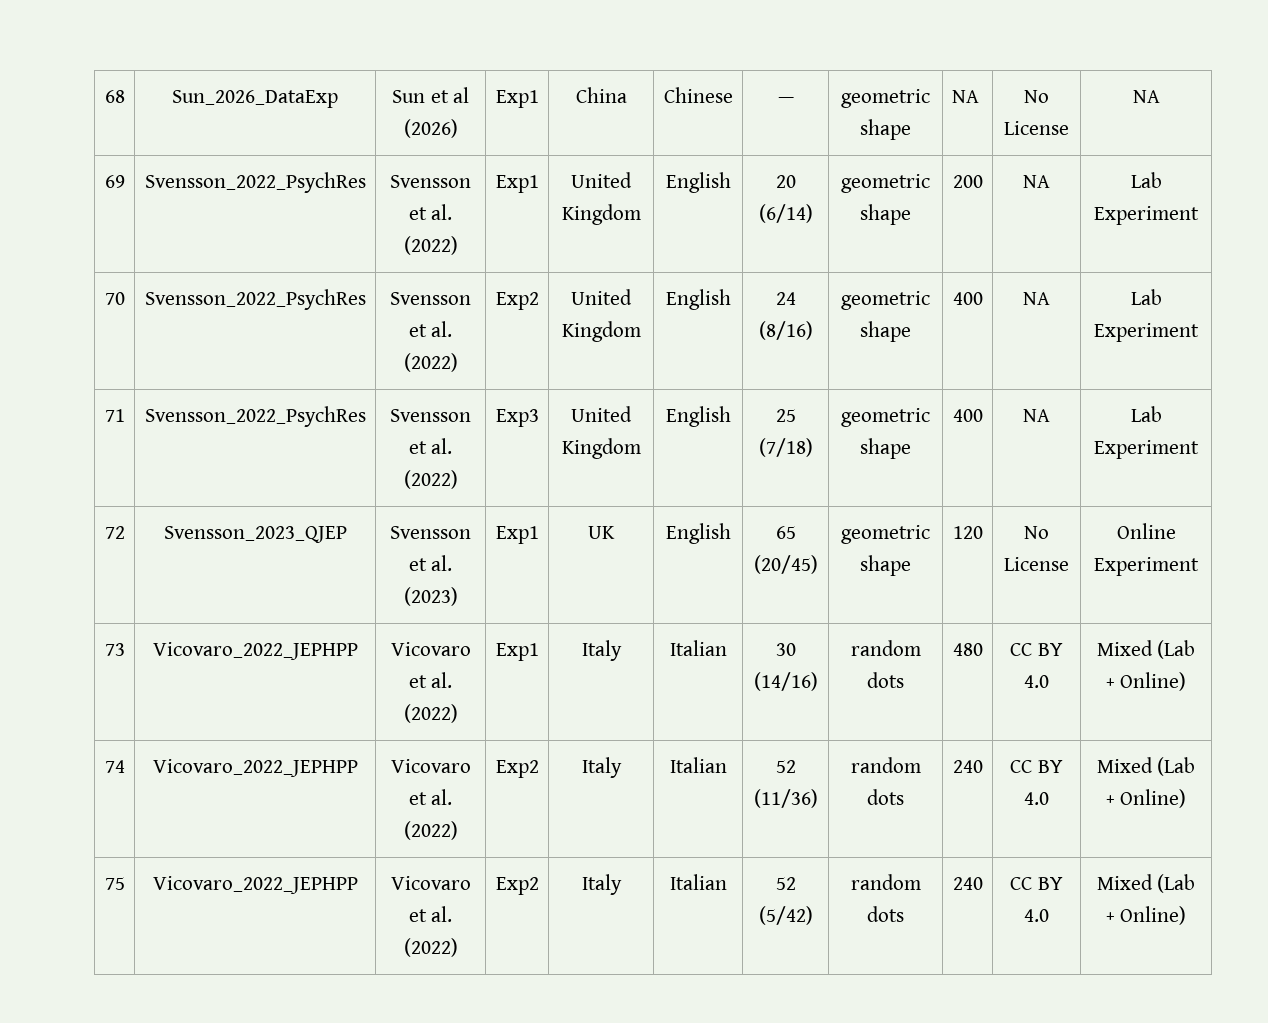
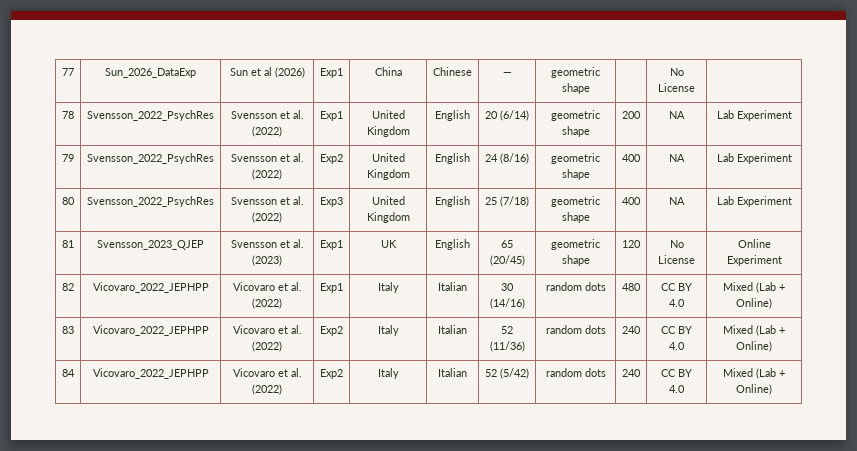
- 68 | Sun_2026_DataExp | Sun et al (2026) | Exp1 | China | Chinese | — | geometric shape | NA | No License | NA
- 69 | Svensson_2022_PsychRes | Svensson et al. (2022) | Exp1 | United Kingdom | English | 20 (6/14) | geometric shape | 200 | NA | Lab Experiment
+ 77 | Sun_2026_DataExp | Sun et al (2026) | Exp1 | China | Chinese | — | geometric shape | | No License |
+ 78 | Svensson_2022_PsychRes | Svensson et al. (2022) | Exp1 | United Kingdom | English | 20 (6/14) | geometric shape | 200 | NA | Lab Experiment
- 70 | Svensson_2022_PsychRes | Svensson et al. (2022) | Exp2 | United Kingdom | English | 24 (8/16) | geometric shape | 400 | NA | Lab Experiment
+ 79 | Svensson_2022_PsychRes | Svensson et al. (2022) | Exp2 | United Kingdom | English | 24 (8/16) | geometric shape | 400 | NA | Lab Experiment
- 71 | Svensson_2022_PsychRes | Svensson et al. (2022) | Exp3 | United Kingdom | English | 25 (7/18) | geometric shape | 400 | NA | Lab Experiment
+ 80 | Svensson_2022_PsychRes | Svensson et al. (2022) | Exp3 | United Kingdom | English | 25 (7/18) | geometric shape | 400 | NA | Lab Experiment
- 72 | Svensson_2023_QJEP | Svensson et al. (2023) | Exp1 | UK | English | 65 (20/45) | geometric shape | 120 | No License | Online Experiment
+ 81 | Svensson_2023_QJEP | Svensson et al. (2023) | Exp1 | UK | English | 65 (20/45) | geometric shape | 120 | No License | Online Experiment
- 73 | Vicovaro_2022_JEPHPP | Vicovaro et al. (2022) | Exp1 | Italy | Italian | 30 (14/16) | random dots | 480 | CC BY 4.0 | Mixed (Lab + Online)
+ 82 | Vicovaro_2022_JEPHPP | Vicovaro et al. (2022) | Exp1 | Italy | Italian | 30 (14/16) | random dots | 480 | CC BY 4.0 | Mixed (Lab + Online)
- 74 | Vicovaro_2022_JEPHPP | Vicovaro et al. (2022) | Exp2 | Italy | Italian | 52 (11/36) | random dots | 240 | CC BY 4.0 | Mixed (Lab + Online)
+ 83 | Vicovaro_2022_JEPHPP | Vicovaro et al. (2022) | Exp2 | Italy | Italian | 52 (11/36) | random dots | 240 | CC BY 4.0 | Mixed (Lab + Online)
- 75 | Vicovaro_2022_JEPHPP | Vicovaro et al. (2022) | Exp2 | Italy | Italian | 52 (5/42) | random dots | 240 | CC BY 4.0 | Mixed (Lab + Online)
+ 84 | Vicovaro_2022_JEPHPP | Vicovaro et al. (2022) | Exp2 | Italy | Italian | 52 (5/42) | random dots | 240 | CC BY 4.0 | Mixed (Lab + Online)

